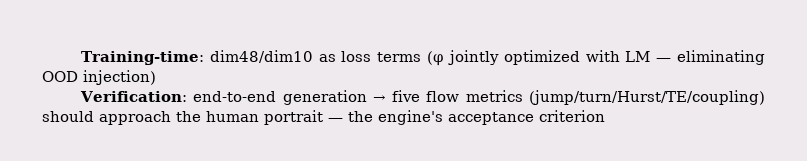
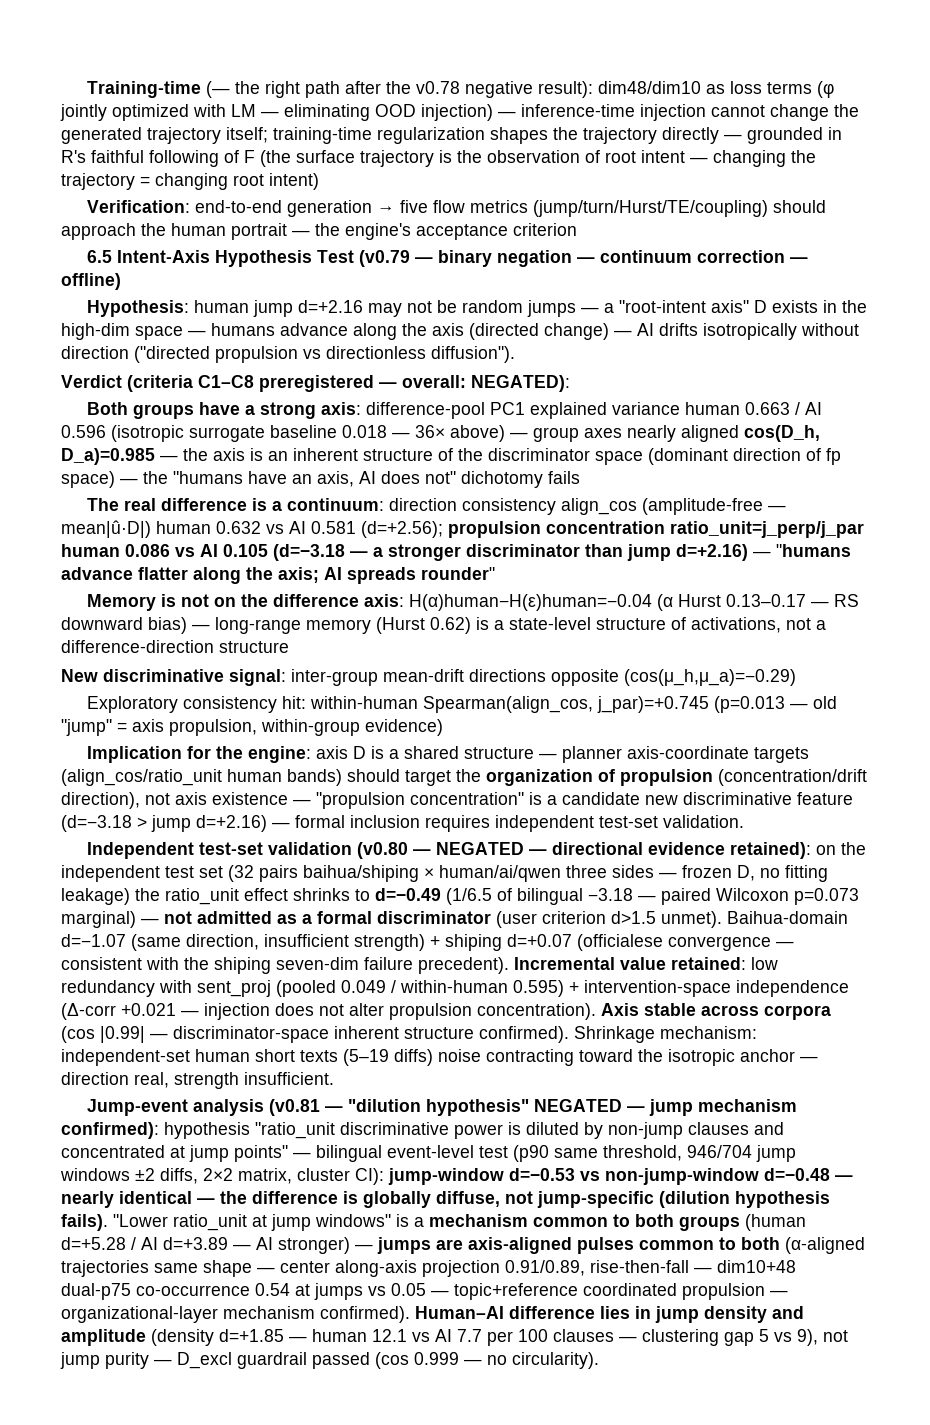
- Training-time: dim48/dim10 as loss terms (φ jointly optimized with LM — eliminating OOD injection)
+ Training-time (— the right path after the v0.78 negative result): dim48/dim10 as loss terms (φ jointly optimized with LM — eliminating OOD injection) — inference-time injection cannot change the generated trajectory itself; training-time regularization shapes the trajectory directly — grounded in R's faithful following of F (the surface trajectory is the observation of root intent — changing the trajectory = changing root intent)
+ 6.5 Intent-Axis Hypothesis Test (v0.79 — binary negation — continuum correction — offline)
+ Hypothesis: human jump d=+2.16 may not be random jumps — a "root-intent axis" D exists in the high-dim space — humans advance along the axis (directed change) — AI drifts isotropically without direction ("directed propulsion vs directionless diffusion").
+ Verdict (criteria C1–C8 preregistered — overall: NEGATED):
+ Both groups have a strong axis: difference-pool PC1 explained variance human 0.663 / AI 0.596 (isotropic surrogate baseline 0.018 — 36× above) — group axes nearly aligned cos(D_h, D_a)=0.985 — the axis is an inherent structure of the discriminator space (dominant direction of fp space) — the "humans have an axis, AI does not" dichotomy fails
+ The real difference is a continuum: direction consistency align_cos (amplitude-free — mean|û·D|) human 0.632 vs AI 0.581 (d=+2.56); propulsion concentration ratio_unit=j_perp/j_par human 0.086 vs AI 0.105 (d=−3.18 — a stronger discriminator than jump d=+2.16) — "humans advance flatter along the axis; AI spreads rounder"
+ Memory is not on the difference axis: H(α)human−H(ε)human=−0.04 (α Hurst 0.13–0.17 — RS downward bias) — long-range memory (Hurst 0.62) is a state-level structure of activations, not a difference-direction structure
+ New discriminative signal: inter-group mean-drift directions opposite (cos(μ_h,μ_a)=−0.29)
+ Exploratory consistency hit: within-human Spearman(align_cos, j_par)=+0.745 (p=0.013 — old "jump" = axis propulsion, within-group evidence)
+ Implication for the engine: axis D is a shared structure — planner axis-coordinate targets (align_cos/ratio_unit human bands) should target the organization of propulsion (concentration/drift direction), not axis existence — "propulsion concentration" is a candidate new discriminative feature (d=−3.18 > jump d=+2.16) — formal inclusion requires independent test-set validation.
+ Independent test-set validation (v0.80 — NEGATED — directional evidence retained): on the independent test set (32 pairs baihua/shiping × human/ai/qwen three sides — frozen D, no fitting leakage) the ratio_unit effect shrinks to d=−0.49 (1/6.5 of bilingual −3.18 — paired Wilcoxon p=0.073 marginal) — not admitted as a formal discriminator (user criterion d>1.5 unmet). Baihua-domain d=−1.07 (same direction, insufficient strength) + shiping d=+0.07 (officialese convergence — consistent with the shiping seven-dim failure precedent). Incremental value retained: low redundancy with sent_proj (pooled 0.049 / within-human 0.595) + intervention-space independence (Δ-corr +0.021 — injection does not alter propulsion concentration). Axis stable across corpora (cos |0.99| — discriminator-space inherent structure confirmed). Shrinkage mechanism: independent-set human short texts (5–19 diffs) noise contracting toward the isotropic anchor — direction real, strength insufficient.
+ Jump-event analysis (v0.81 — "dilution hypothesis" NEGATED — jump mechanism confirmed): hypothesis "ratio_unit discriminative power is diluted by non-jump clauses and concentrated at jump points" — bilingual event-level test (p90 same threshold, 946/704 jump windows ±2 diffs, 2×2 matrix, cluster CI): jump-window d=−0.53 vs non-jump-window d=−0.48 — nearly identical — the difference is globally diffuse, not jump-specific (dilution hypothesis fails). "Lower ratio_unit at jump windows" is a mechanism common to both groups (human d=+5.28 / AI d=+3.89 — AI stronger) — jumps are axis-aligned pulses common to both (α-aligned trajectories same shape — center along-axis projection 0.91/0.89, rise-then-fall — dim10+48 dual-p75 co-occurrence 0.54 at jumps vs 0.05 — topic+reference coordinated propulsion — organizational-layer mechanism confirmed). Human–AI difference lies in jump density and amplitude (density d=+1.85 — human 12.1 vs AI 7.7 per 100 clauses — clustering gap 5 vs 9), not jump purity — D_excl guardrail passed (cos 0.999 — no circularity).

